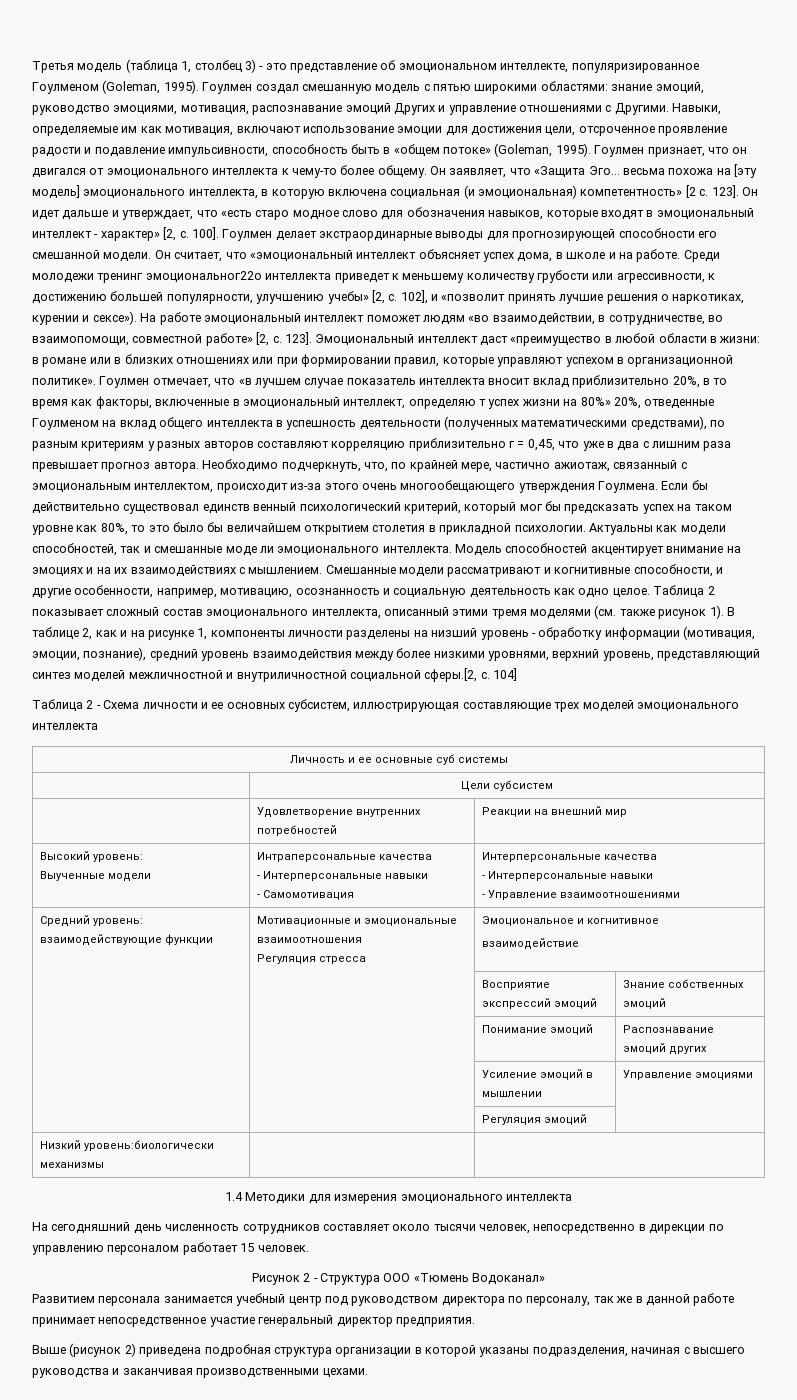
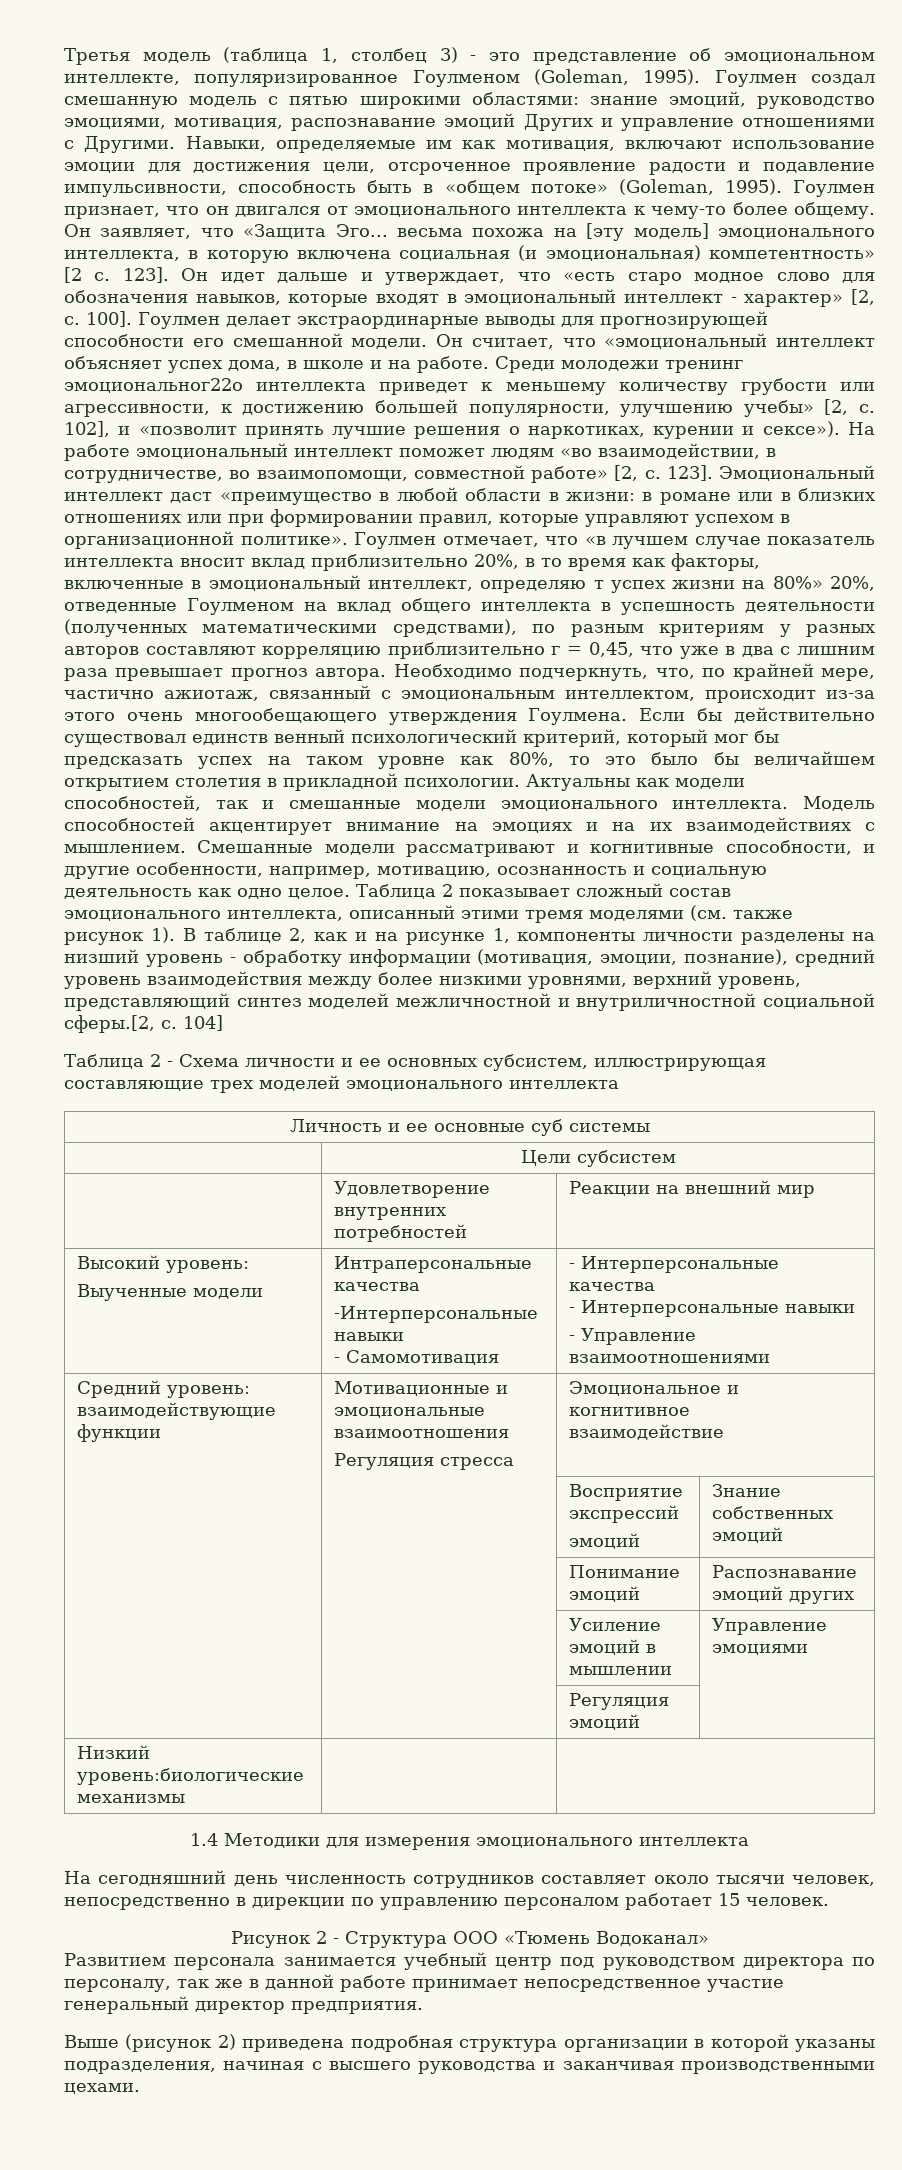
- Актуальны как модели способностей, так и смешанные моде ли эмоционального интеллекта.
+ Актуальны как модели способностей, так и смешанные модели эмоционального интеллекта.
  Высокий уровень:
  Выученные модели | Интраперсональные качества
- - Интерперсональные навыки
- - Самомотивация | Интерперсональные качества
+ -Интерперсональные навыки
+ - Самомотивация | - Интерперсональные качества
- | | Восприятие экспрессий эмоций | Знание собственных эмоций
+ | | Восприятие экспрессий
+ эмоций | Знание собственных эмоций
- Низкий уровень:биологически механизмы | |
+ Низкий уровень:биологические механизмы | |

